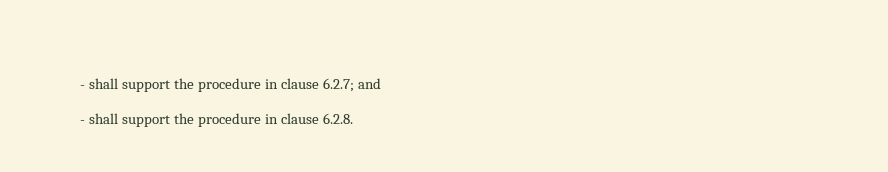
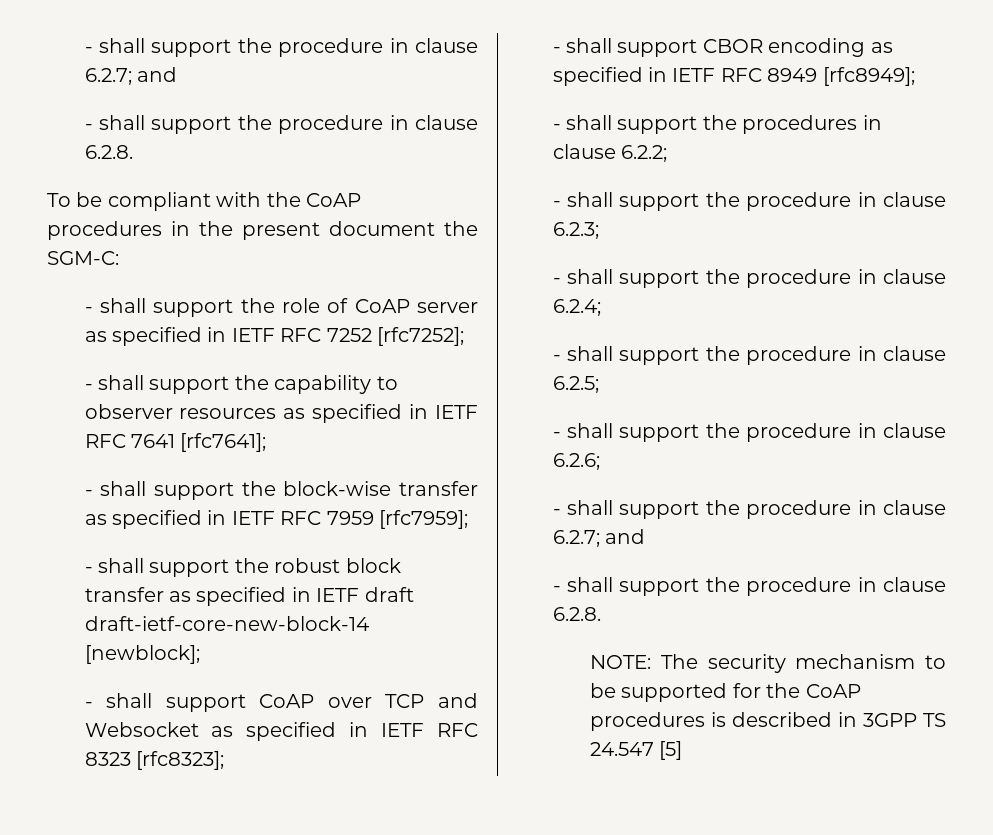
+ To be compliant with the CoAP procedures in the present document the SGM-C:
+ - shall support the role of CoAP server as specified in IETF RFC 7252 [rfc7252];
+ - shall support the capability to observer resources as specified in IETF RFC 7641 [rfc7641];
+ - shall support the block-wise transfer as specified in IETF RFC 7959 [rfc7959];
+ - shall support the robust block transfer as specified in IETF draft draft-ietf-core-new-block-14 [newblock];
+ - shall support CoAP over TCP and Websocket as specified in IETF RFC 8323 [rfc8323];
+ - shall support CBOR encoding as specified in IETF RFC 8949 [rfc8949];
+ - shall support the procedures in clause 6.2.2;
+ - shall support the procedure in clause 6.2.3;
+ - shall support the procedure in clause 6.2.4;
+ - shall support the procedure in clause 6.2.5;
+ - shall support the procedure in clause 6.2.6;
+ - shall support the procedure in clause 6.2.7; and
+ - shall support the procedure in clause 6.2.8.
+ NOTE: The security mechanism to be supported for the CoAP procedures is described in 3GPP TS 24.547 [5]

